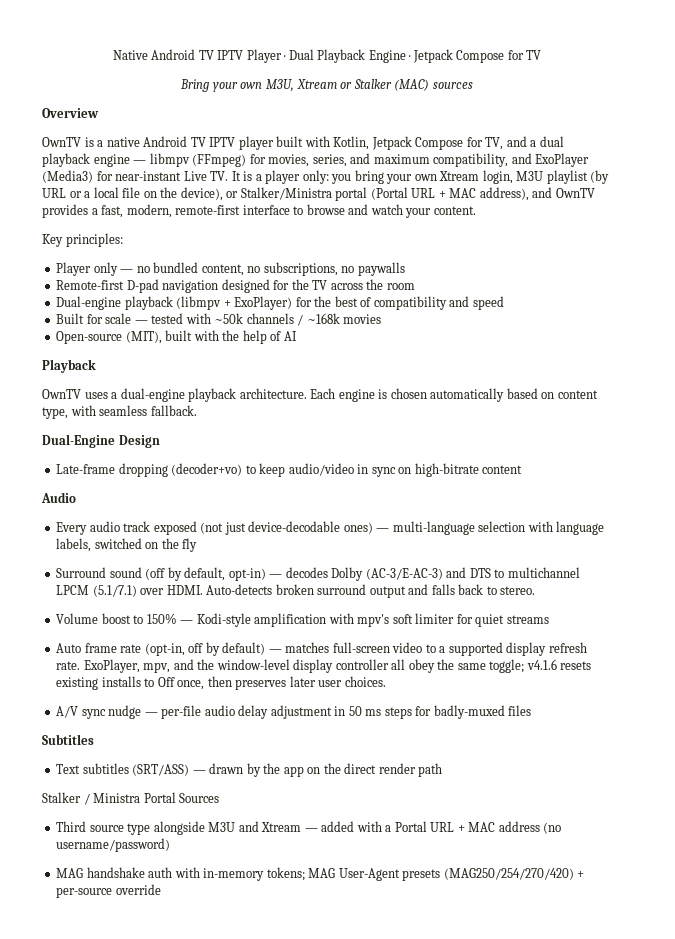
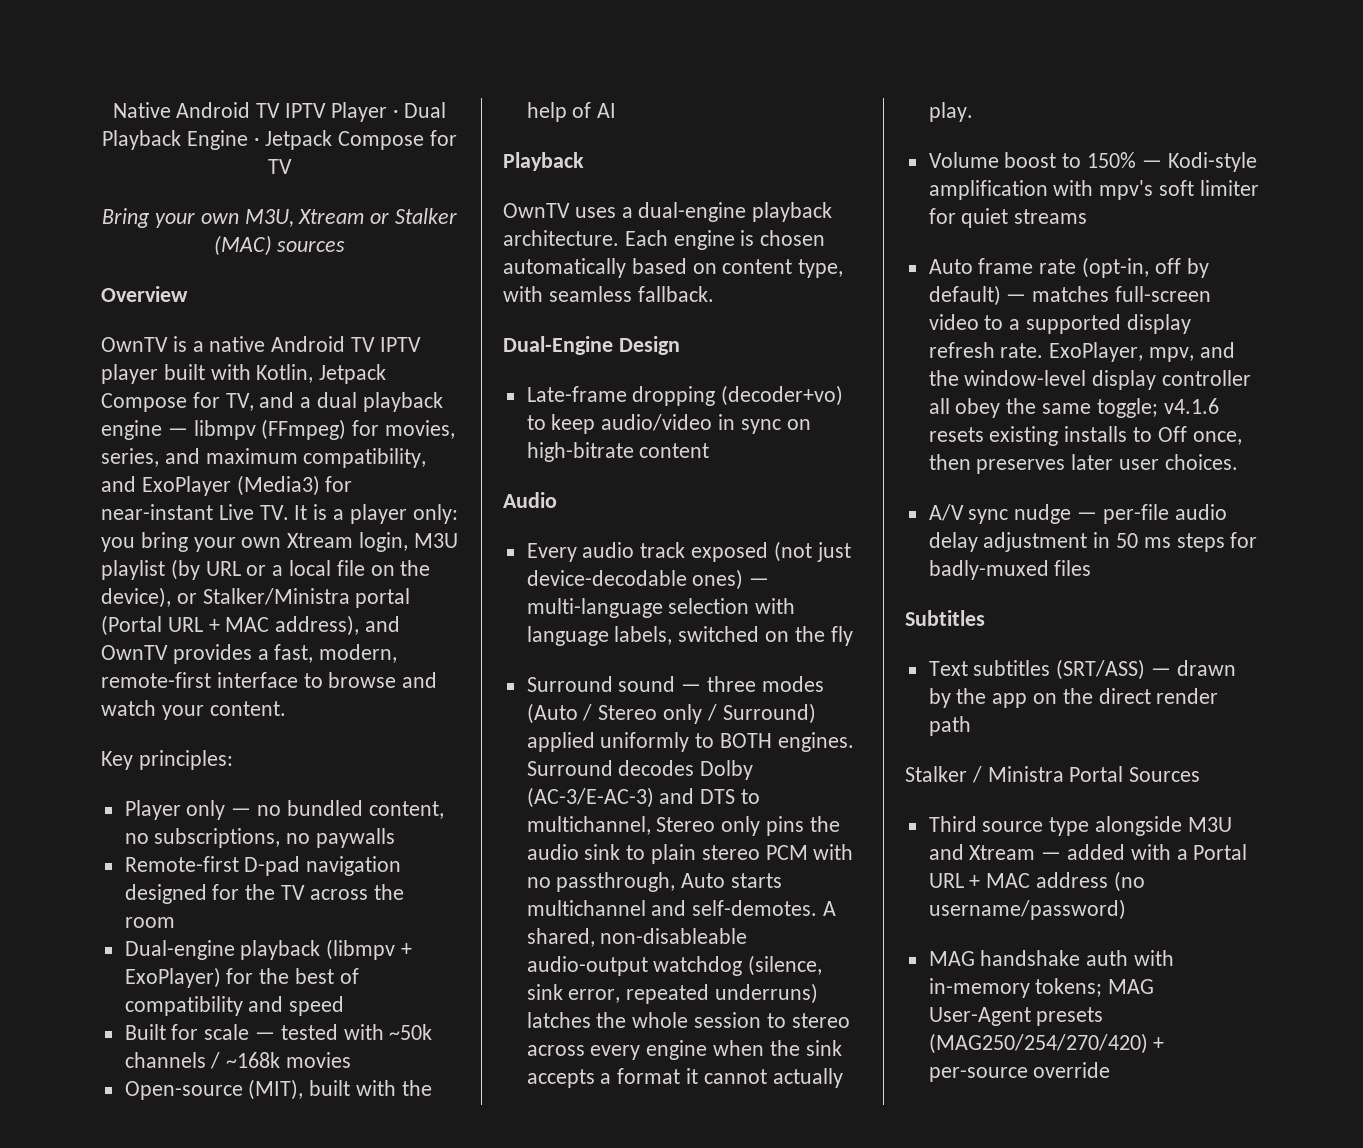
- Surround sound (off by default, opt-in) — decodes Dolby (AC-3/E-AC-3) and DTS to multichannel LPCM (5.1/7.1) over HDMI. Auto-detects broken surround output and falls back to stereo.
+ Surround sound — three modes (Auto / Stereo only / Surround) applied uniformly to BOTH engines. Surround decodes Dolby (AC-3/E-AC-3) and DTS to multichannel, Stereo only pins the audio sink to plain stereo PCM with no passthrough, Auto starts multichannel and self-demotes. A shared, non-disableable audio-output watchdog (silence, sink error, repeated underruns) latches the whole session to stereo across every engine when the sink accepts a format it cannot actually play.

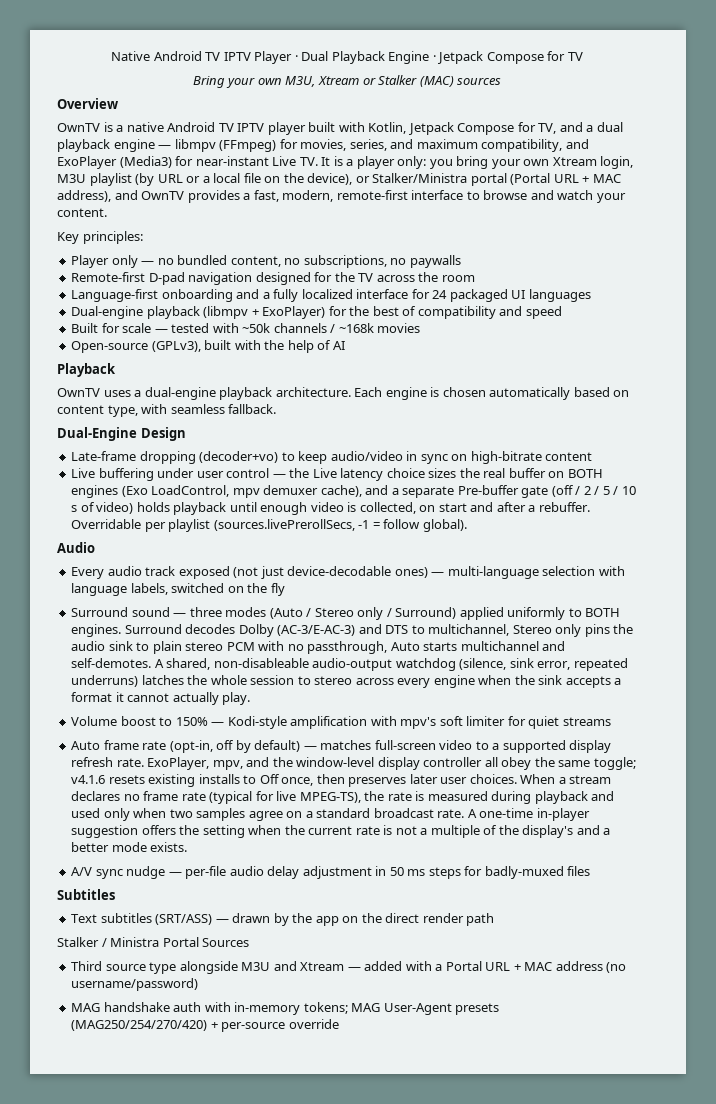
+ Language-first onboarding and a fully localized interface for 24 packaged UI languages
- Open-source (MIT), built with the help of AI
+ Open-source (GPLv3), built with the help of AI
+ Live buffering under user control — the Live latency choice sizes the real buffer on BOTH engines (Exo LoadControl, mpv demuxer cache), and a separate Pre-buffer gate (off / 2 / 5 / 10 s of video) holds playback until enough video is collected, on start and after a rebuffer. Overridable per playlist (sources.livePrerollSecs, -1 = follow global).
+ When a stream declares no frame rate (typical for live MPEG-TS), the rate is measured during playback and used only when two samples agree on a standard broadcast rate. A one-time in-player suggestion offers the setting when the current rate is not a multiple of the display's and a better mode exists.

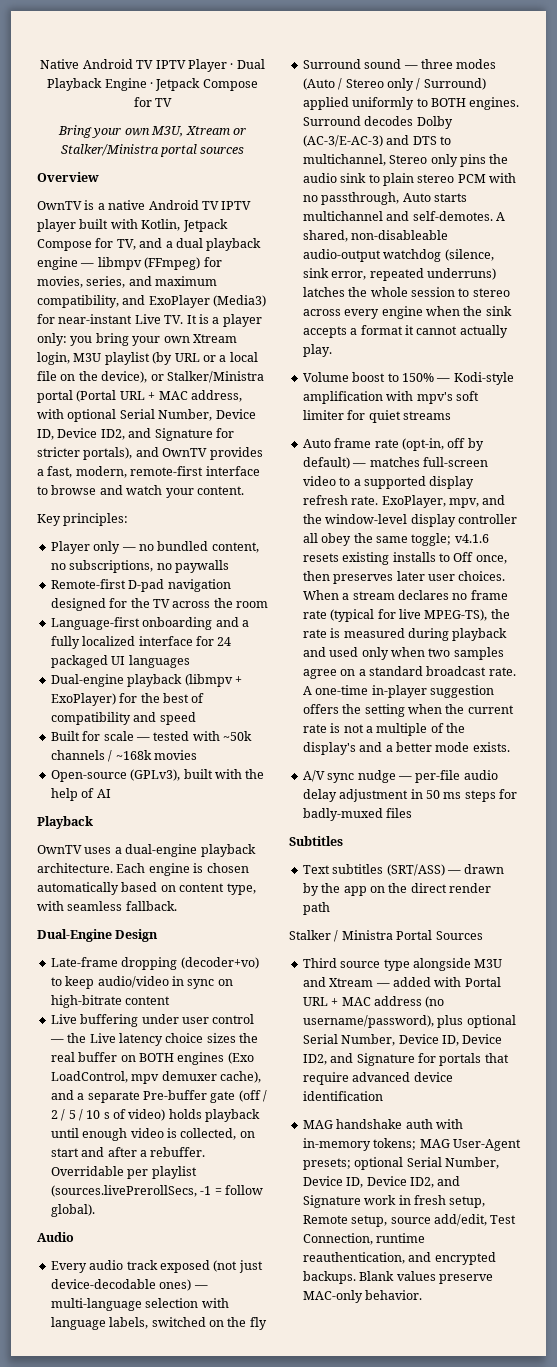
- Bring your own M3U, Xtream or Stalker (MAC) sources
+ Bring your own M3U, Xtream or Stalker/Ministra portal sources
- you bring your own Xtream login, M3U playlist (by URL or a local file on the device), or Stalker/Ministra portal (Portal URL + MAC address), and OwnTV provides a fast, modern, remote-first interface to browse and watch your content.
+ you bring your own Xtream login, M3U playlist (by URL or a local file on the device), or Stalker/Ministra portal (Portal URL + MAC address, with optional Serial Number, Device ID, Device ID2, and Signature for stricter portals), and OwnTV provides a fast, modern, remote-first interface to browse and watch your content.
- Third source type alongside M3U and Xtream — added with a Portal URL + MAC address (no username/password)
+ Third source type alongside M3U and Xtream — added with Portal URL + MAC address (no username/password), plus optional Serial Number, Device ID, Device ID2, and Signature for portals that require advanced device identification
- MAG handshake auth with in-memory tokens; MAG User-Agent presets (MAG250/254/270/420) + per-source override
+ MAG handshake auth with in-memory tokens; MAG User-Agent presets; optional Serial Number, Device ID, Device ID2, and Signature work in fresh setup, Remote setup, source add/edit, Test Connection, runtime reauthentication, and encrypted backups. Blank values preserve MAC-only behavior.

